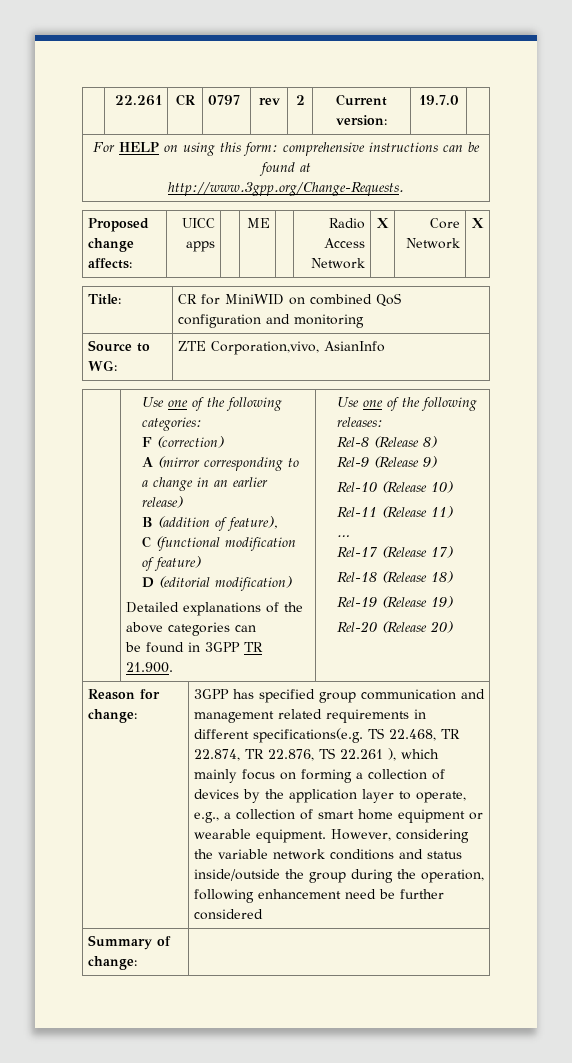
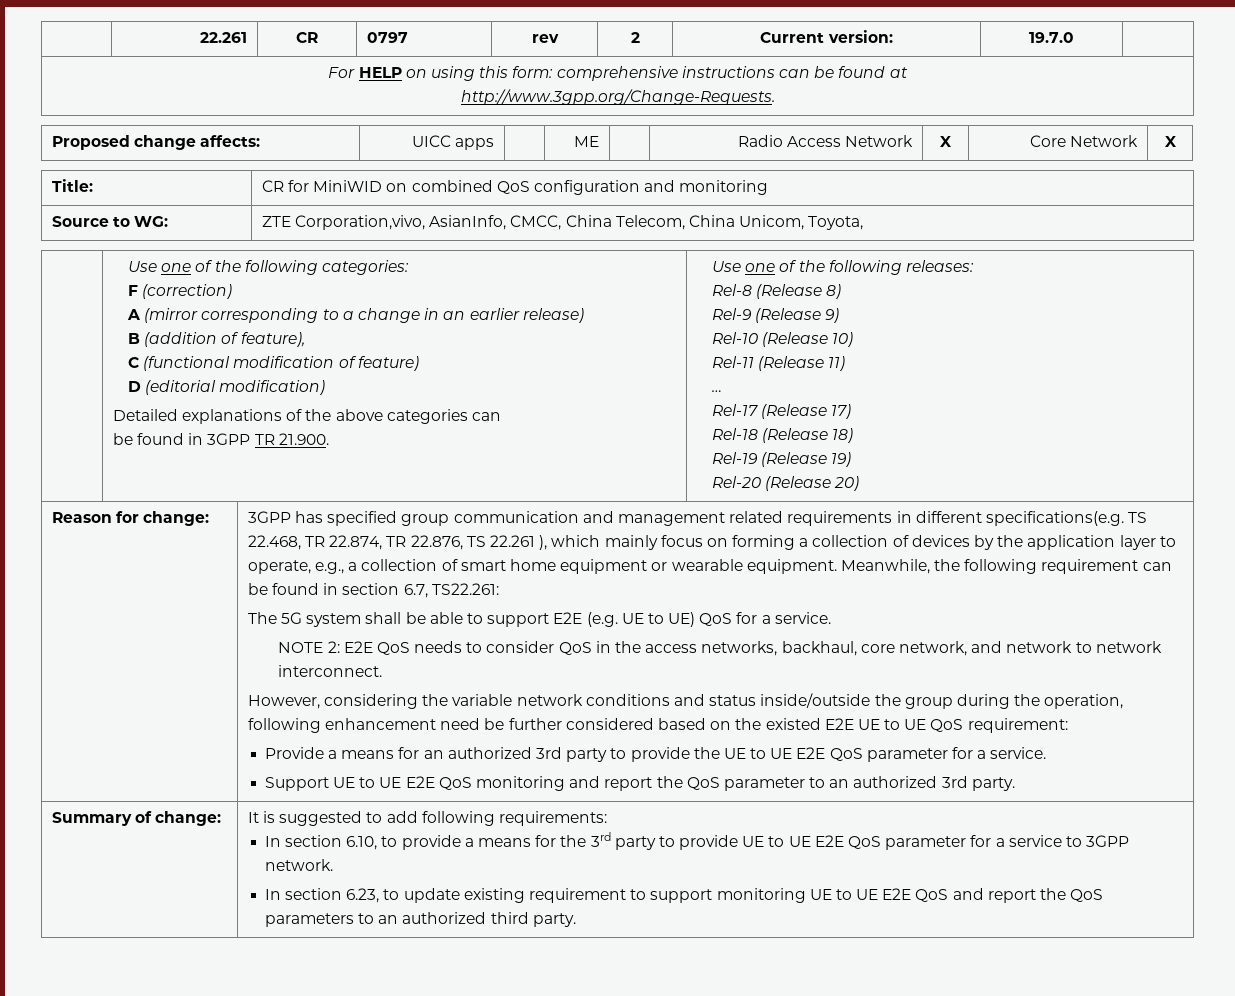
- Source to WG: | ZTE Corporation,vivo, AsianInfo
+ Source to WG: | ZTE Corporation,vivo, AsianInfo, CMCC, China Telecom, China Unicom, Toyota,
- 3GPP has specified group communication and management related requirements in different specifications(e.g. TS 22.468, TR 22.874, TR 22.876, TS 22.261 ), which mainly focus on forming a collection of devices by the application layer to operate, e.g., a collection of smart home equipment or wearable equipment. However, considering the variable network conditions and status inside/outside the group during the operation, following enhancement need be further considered
- Summary of change: |
+ 3GPP has specified group communication and management related requirements in different specifications(e.g. TS 22.468, TR 22.874, TR 22.876, TS 22.261 ), which mainly focus on forming a collection of devices by the application layer to operate, e.g., a collection of smart home equipment or wearable equipment. Meanwhile, the following requirement can be found in section 6.7, TS22.261:
+ The 5G system shall be able to support E2E (e.g. UE to UE) QoS for a service.
+ NOTE 2: E2E QoS needs to consider QoS in the access networks, backhaul, core network, and network to network interconnect.
+ However, considering the variable network conditions and status inside/outside the group during the operation, following enhancement need be further considered based on the existed E2E UE to UE QoS requirement:
+ Provide a means for an authorized 3rd party to provide the UE to UE E2E QoS parameter for a service.
+ Support UE to UE E2E QoS monitoring and report the QoS parameter to an authorized 3rd party.
+ Summary of change: | It is suggested to add following requirements:
+ In section 6.10, to provide a means for the 3rd party to provide UE to UE E2E QoS parameter for a service to 3GPP network.
+ In section 6.23, to update existing requirement to support monitoring UE to UE E2E QoS and report the QoS parameters to an authorized third party.

